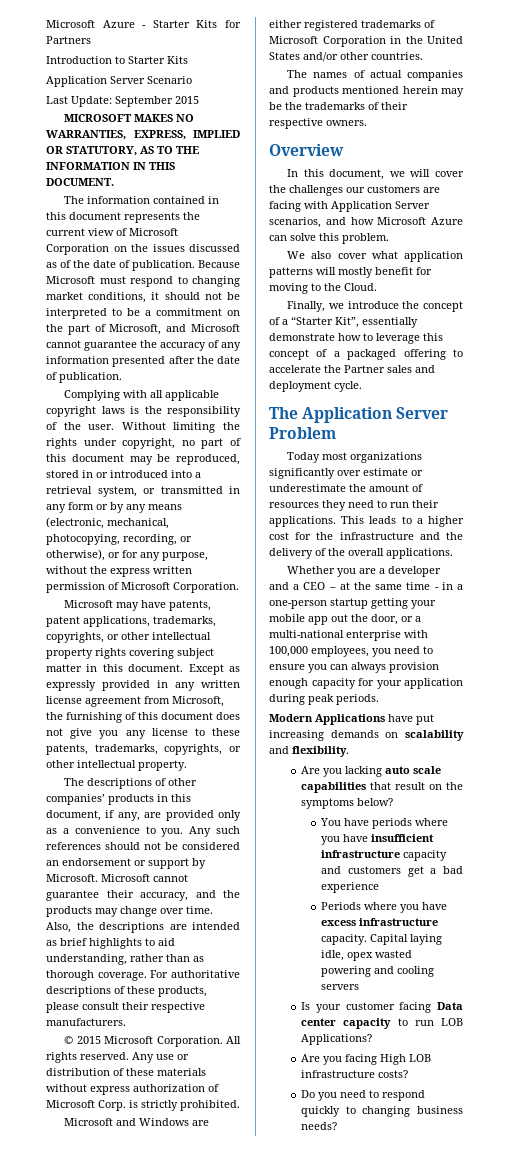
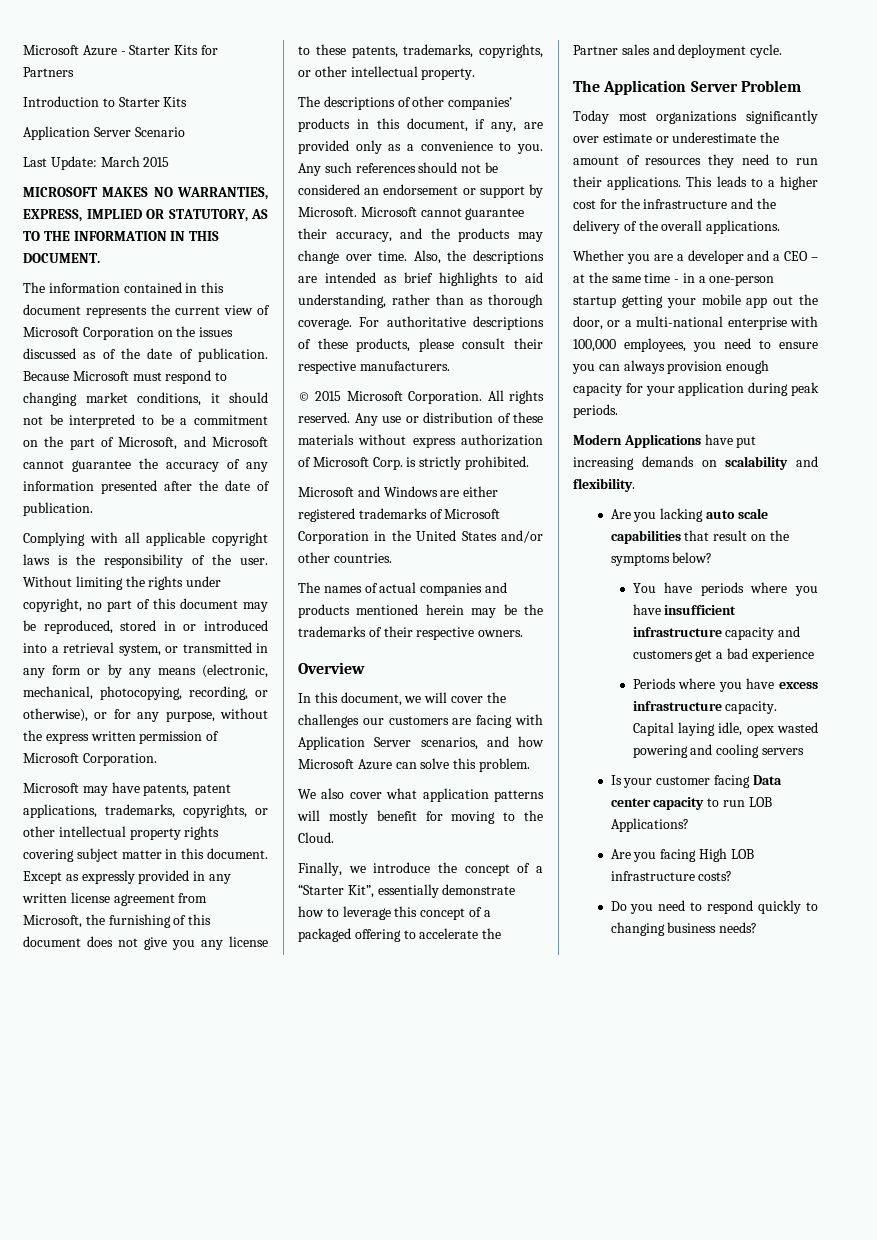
- Last Update: September 2015
+ Last Update: March 2015

